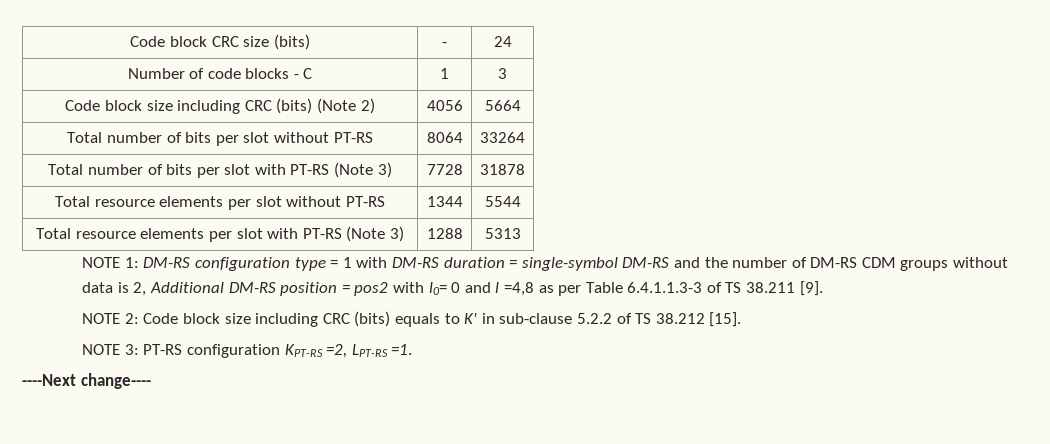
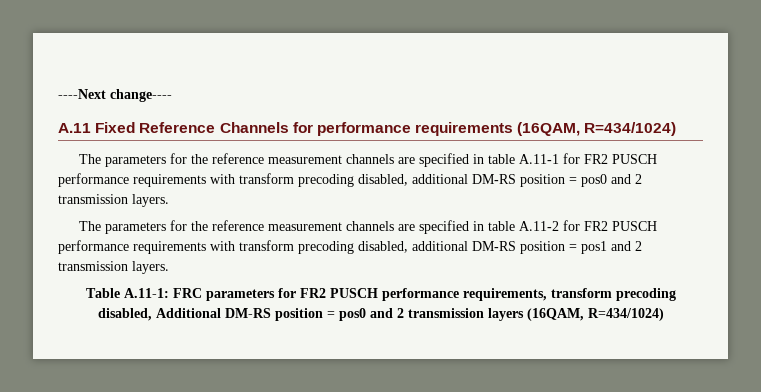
- Code block CRC size (bits) | - | 24
- Number of code blocks - C | 1 | 3
- Code block size including CRC (bits) (Note 2) | 4056 | 5664
- Total number of bits per slot without PT-RS | 8064 | 33264
- Total number of bits per slot with PT-RS (Note 3) | 7728 | 31878
- Total resource elements per slot without PT-RS | 1344 | 5544
- Total resource elements per slot with PT-RS (Note 3) | 1288 | 5313
- NOTE 1: DM-RS configuration type = 1 with DM-RS duration = single-symbol DM-RS and the number of DM-RS CDM groups without data is 2, Additional DM-RS position = pos2 with l0= 0 and l =4,8 as per Table 6.4.1.1.3-3 of TS 38.211 [9].
- NOTE 2: Code block size including CRC (bits) equals to K' in sub-clause 5.2.2 of TS 38.212 [15].
- NOTE 3: PT-RS configuration KPT-RS =2, LPT-RS =1.
  ----Next change----
+ A.11 Fixed Reference Channels for performance requirements (16QAM, R=434/1024)
+ The parameters for the reference measurement channels are specified in table A.11-1 for FR2 PUSCH performance requirements with transform precoding disabled, additional DM-RS position = pos0 and 2 transmission layers.
+ The parameters for the reference measurement channels are specified in table A.11-2 for FR2 PUSCH performance requirements with transform precoding disabled, additional DM-RS position = pos1 and 2 transmission layers.
+ Table A.11-1: FRC parameters for FR2 PUSCH performance requirements, transform precoding disabled, Additional DM-RS position = pos0 and 2 transmission layers (16QAM, R=434/1024)

